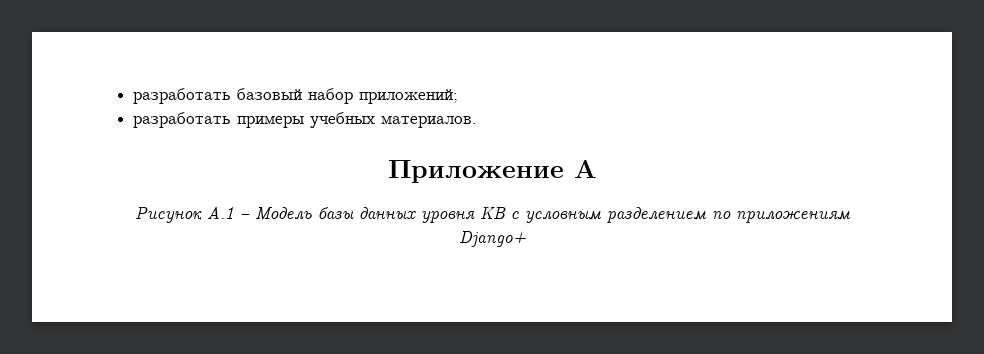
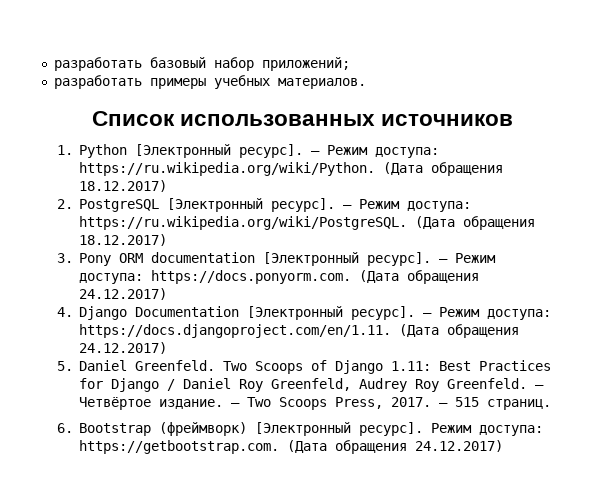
- Приложение А
- Рисунок А.1 – Модель базы данных уровня KB с условным разделением по приложениям Django+
+ Список использованных источников
+ 1. Python [Электронный ресурс]. – Режим доступа: https://ru.wikipedia.org/wiki/Python. (Дата обращения 18.12.2017)
+ 2. PostgreSQL [Электронный ресурс]. – Режим доступа: https://ru.wikipedia.org/wiki/PostgreSQL. (Дата обращения 18.12.2017)
+ 3. Pony ORM documentation [Электронный ресурс]. – Режим доступа: https://docs.ponyorm.com. (Дата обращения 24.12.2017)
+ 4. Django Documentation [Электронный ресурс]. – Режим доступа: https://docs.djangoproject.com/en/1.11. (Дата обращения 24.12.2017)
+ 5. Daniel Greenfeld. Two Scoops of Django 1.11: Best Practices for Django / Daniel Roy Greenfeld, Audrey Roy Greenfeld. – Четвёртое издание. – Two Scoops Press, 2017. – 515 страниц.
+ 6. Bootstrap (фреймворк) [Электронный ресурс]. Режим доступа: https://getbootstrap.com. (Дата обращения 24.12.2017)

